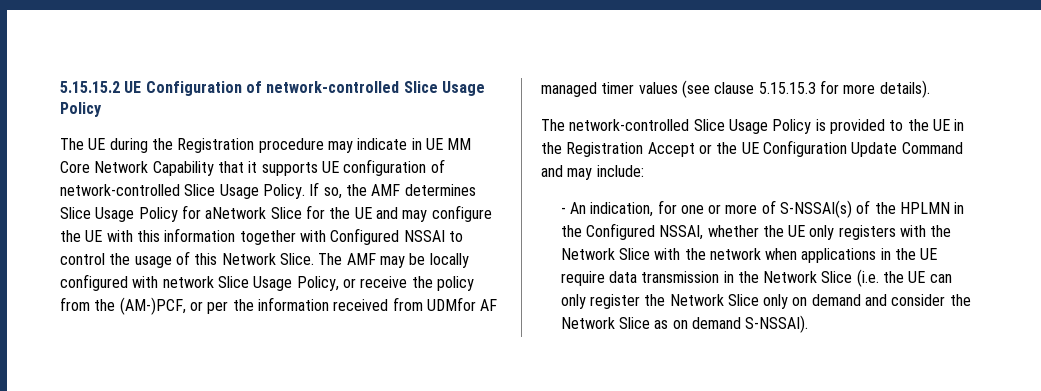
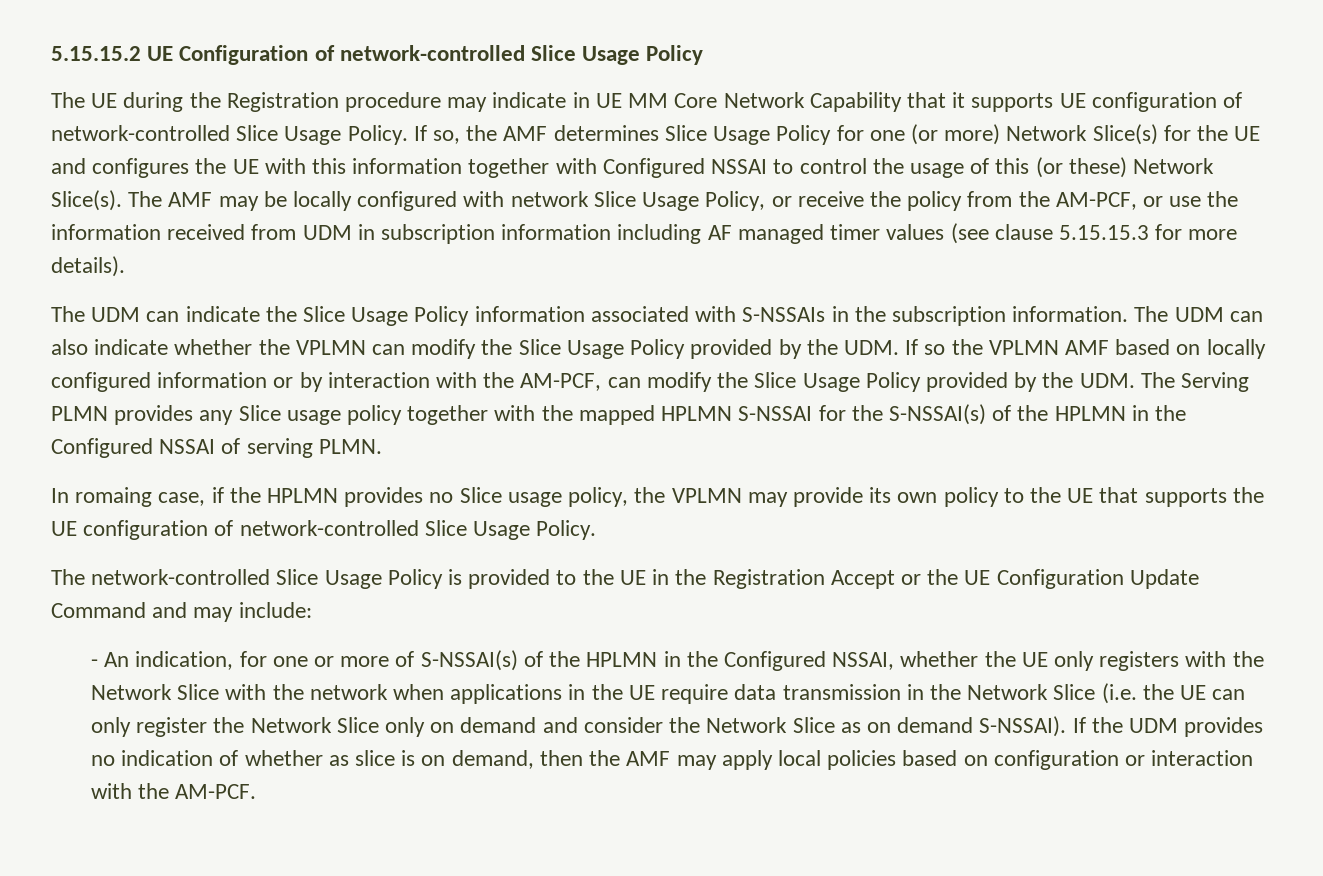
- If so, the AMF determines Slice Usage Policy for aNetwork Slice for the UE and may configure the UE with this information together with Configured NSSAI to control the usage of this Network Slice.
+ If so, the AMF determines Slice Usage Policy for one (or more) Network Slice(s) for the UE and configures the UE with this information together with Configured NSSAI to control the usage of this (or these) Network Slice(s).
- The AMF may be locally configured with network Slice Usage Policy, or receive the policy from the (AM-)PCF, or per the information received from UDMfor AF managed timer values (see clause 5.15.15.3 for more details).
+ The AMF may be locally configured with network Slice Usage Policy, or receive the policy from the AM-PCF, or use the information received from UDM in subscription information including AF managed timer values (see clause 5.15.15.3 for more details).
+ The UDM can indicate the Slice Usage Policy information associated with S-NSSAIs in the subscription information. The UDM can also indicate whether the VPLMN can modify the Slice Usage Policy provided by the UDM. If so the VPLMN AMF based on locally configured information or by interaction with the AM-PCF, can modify the Slice Usage Policy provided by the UDM. The Serving PLMN provides any Slice usage policy together with the mapped HPLMN S-NSSAI for the S-NSSAI(s) of the HPLMN in the Configured NSSAI of serving PLMN.
+ In romaing case, if the HPLMN provides no Slice usage policy, the VPLMN may provide its own policy to the UE that supports the UE configuration of network-controlled Slice Usage Policy.
+ If the UDM provides no indication of whether as slice is on demand, then the AMF may apply local policies based on configuration or interaction with the AM-PCF.

